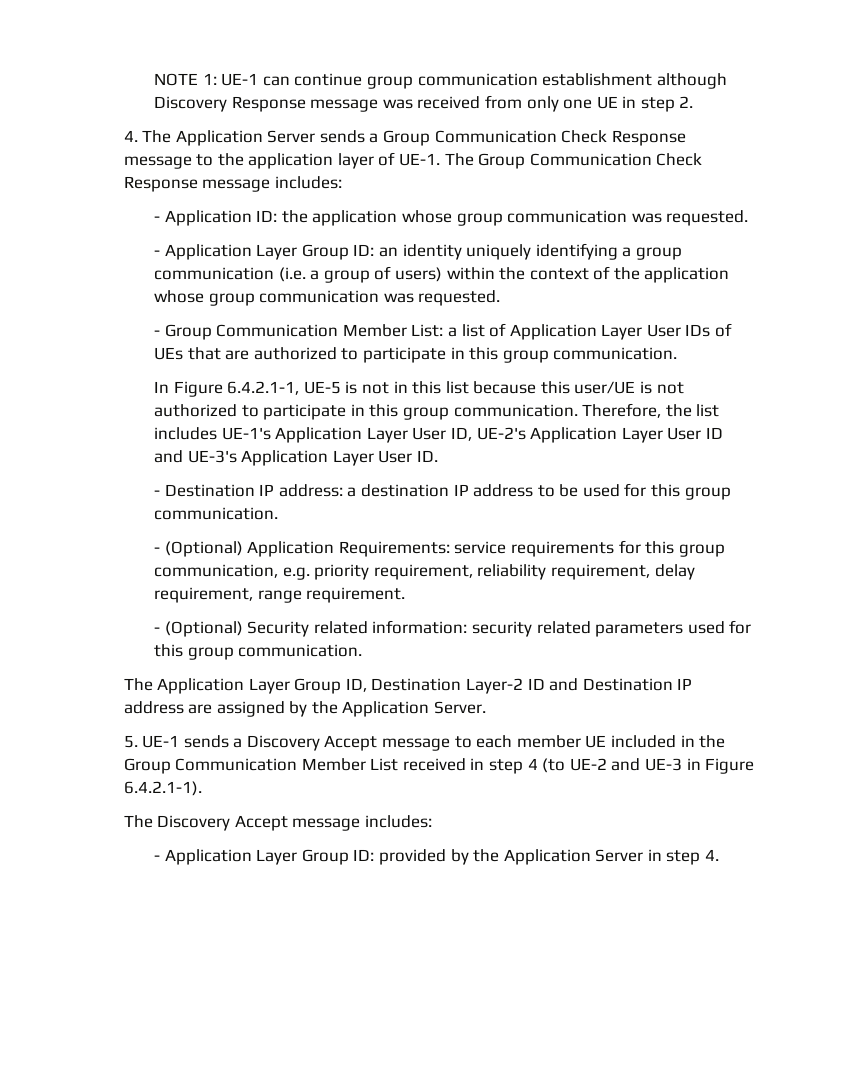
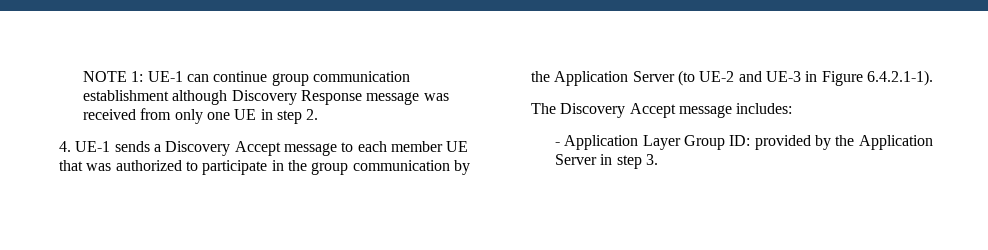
- 4. The Application Server sends a Group Communication Check Response message to the application layer of UE-1. The Group Communication Check Response message includes:
- - Application ID: the application whose group communication was requested.
- - Application Layer Group ID: an identity uniquely identifying a group communication (i.e. a group of users) within the context of the application whose group communication was requested.
- - Group Communication Member List: a list of Application Layer User IDs of UEs that are authorized to participate in this group communication.
- In Figure 6.4.2.1-1, UE-5 is not in this list because this user/UE is not authorized to participate in this group communication. Therefore, the list includes UE-1's Application Layer User ID, UE-2's Application Layer User ID and UE-3's Application Layer User ID.
- - Destination IP address: a destination IP address to be used for this group communication.
- - (Optional) Application Requirements: service requirements for this group communication, e.g. priority requirement, reliability requirement, delay requirement, range requirement.
- - (Optional) Security related information: security related parameters used for this group communication.
- The Application Layer Group ID, Destination Layer-2 ID and Destination IP address are assigned by the Application Server.
- 5. UE-1 sends a Discovery Accept message to each member UE included in the Group Communication Member List received in step 4 (to UE-2 and UE-3 in Figure 6.4.2.1-1).
+ 4. UE-1 sends a Discovery Accept message to each member UE that was authorized to participate in the group communication by the Application Server (to UE-2 and UE-3 in Figure 6.4.2.1-1).
- - Application Layer Group ID: provided by the Application Server in step 4.
+ - Application Layer Group ID: provided by the Application Server in step 3.

